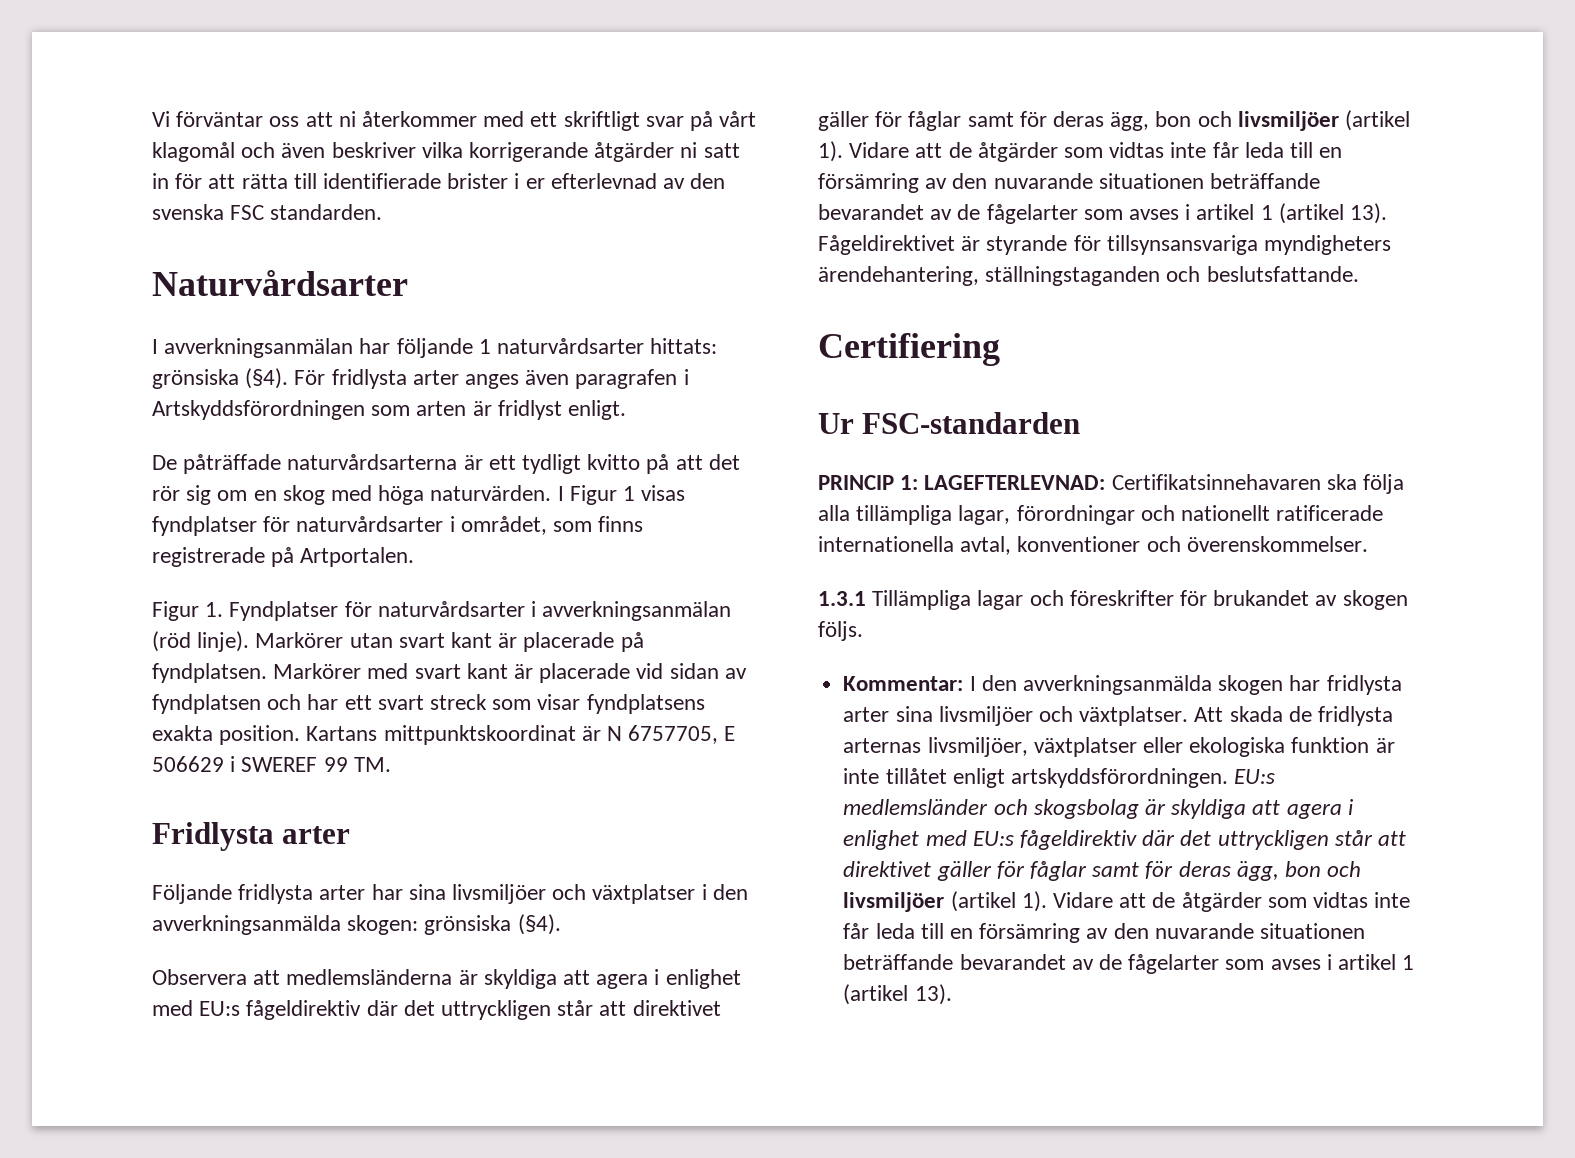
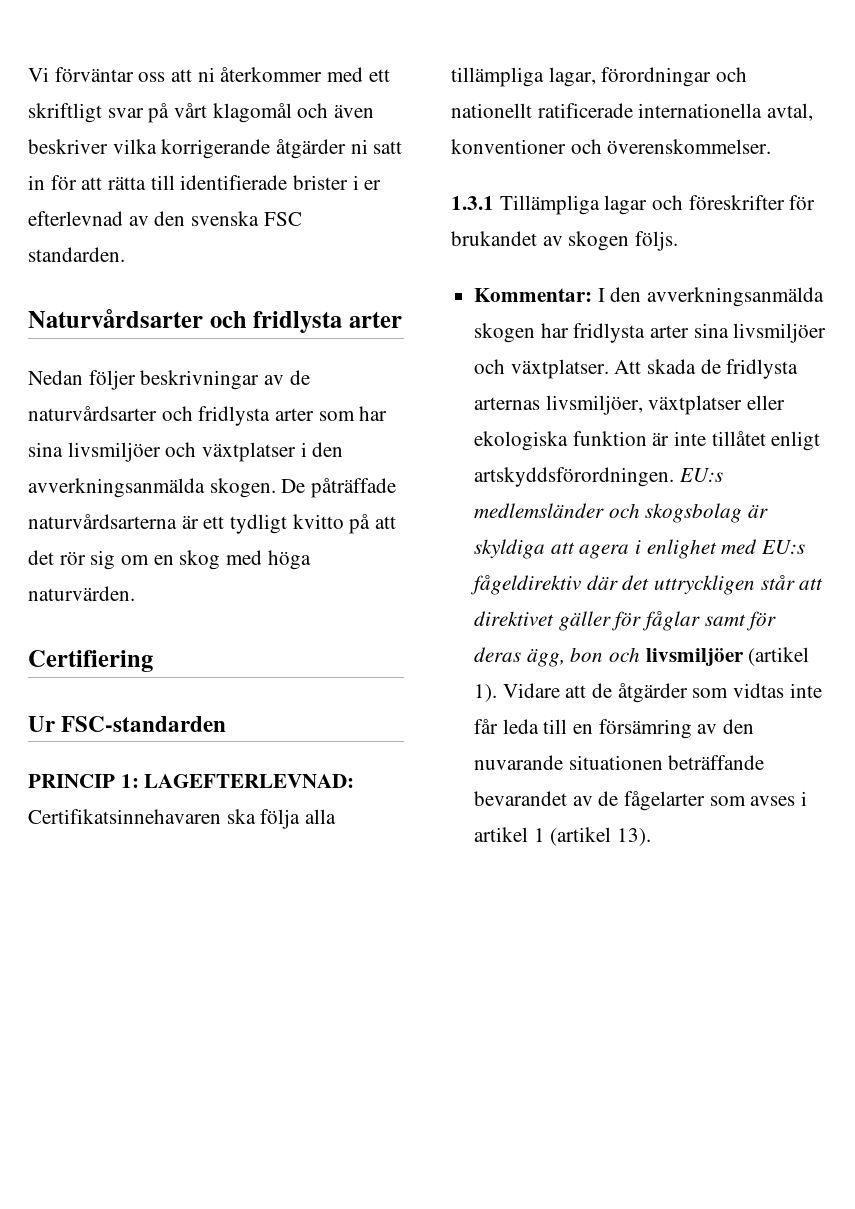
- Naturvårdsarter
- I avverkningsanmälan har följande 1 naturvårdsarter hittats: grönsiska (§4). För fridlysta arter anges även paragrafen i Artskyddsförordningen som arten är fridlyst enligt.
- De påträffade naturvårdsarterna är ett tydligt kvitto på att det rör sig om en skog med höga naturvärden. I Figur 1 visas fyndplatser för naturvårdsarter i området, som finns registrerade på Artportalen.
- Figur 1. Fyndplatser för naturvårdsarter i avverkningsanmälan (röd linje). Markörer utan svart kant är placerade på fyndplatsen. Markörer med svart kant är placerade vid sidan av fyndplatsen och har ett svart streck som visar fyndplatsens exakta position. Kartans mittpunktskoordinat är N 6757705, E 506629 i SWEREF 99 TM.
- Fridlysta arter
- Följande fridlysta arter har sina livsmiljöer och växtplatser i den avverkningsanmälda skogen: grönsiska (§4).
- Observera att medlemsländerna är skyldiga att agera i enlighet med EU:s fågeldirektiv där det uttryckligen står att direktivet gäller för fåglar samt för deras ägg, bon och livsmiljöer (artikel 1). Vidare att de åtgärder som vidtas inte får leda till en försämring av den nuvarande situationen beträffande bevarandet av de fågelarter som avses i artikel 1 (artikel 13). Fågeldirektivet är styrande för tillsynsansvariga myndigheters ärendehantering, ställningstaganden och beslutsfattande.
+ Naturvårdsarter och fridlysta arter
+ Nedan följer beskrivningar av de naturvårdsarter och fridlysta arter som har sina livsmiljöer och växtplatser i den avverkningsanmälda skogen. De påträffade naturvårdsarterna är ett tydligt kvitto på att det rör sig om en skog med höga naturvärden.

